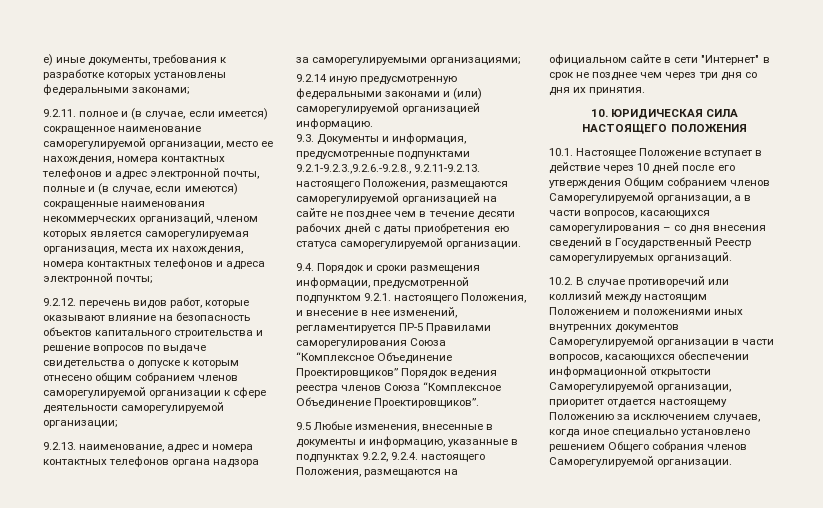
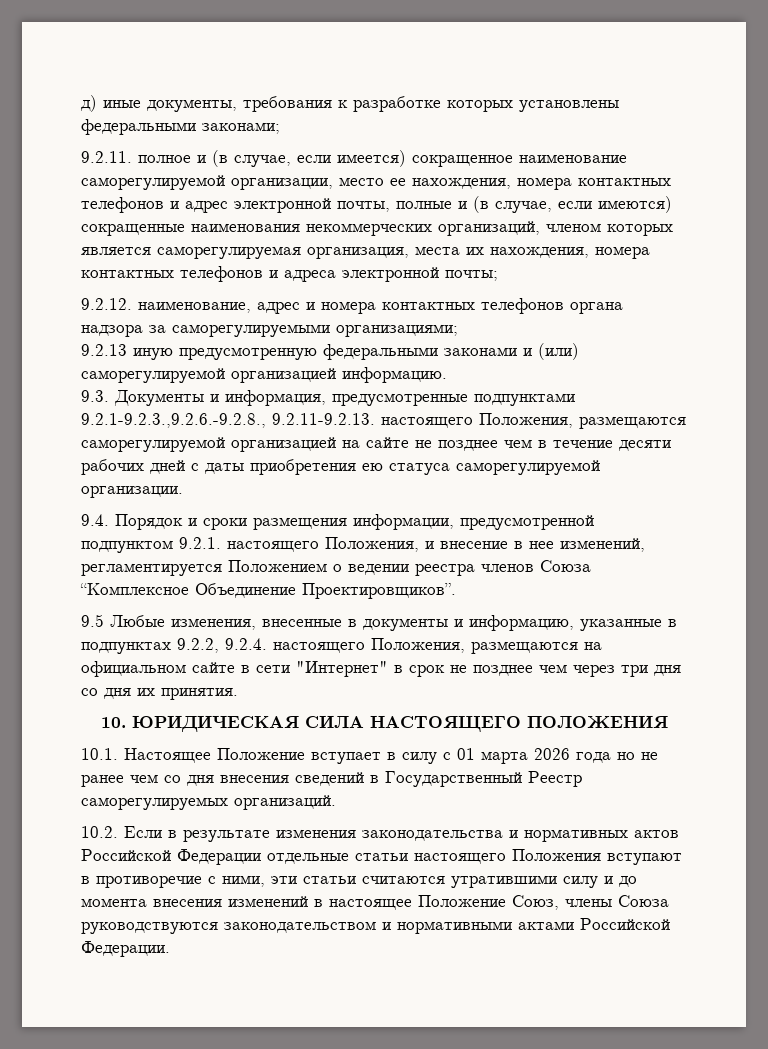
- е) иные документы, требования к разработке которых установлены федеральными законами;
+ д) иные документы, требования к разработке которых установлены федеральными законами;
- 9.2.12. перечень видов работ, которые оказывают влияние на безопасность объектов капитального строительства и решение вопросов по выдаче свидетельства о допуске к которым отнесено общим собранием членов саморегулируемой организации к сфере деятельности саморегулируемой организации;
- 9.2.13. наименование, адрес и номера контактных телефонов органа надзора за саморегулируемыми организациями;
+ 9.2.12. наименование, адрес и номера контактных телефонов органа надзора за саморегулируемыми организациями;
- 9.2.14 иную предусмотренную федеральными законами и (или) саморегулируемой организацией информацию.
+ 9.2.13 иную предусмотренную федеральными законами и (или) саморегулируемой организацией информацию.
- 9.4. Порядок и сроки размещения информации, предусмотренной подпунктом 9.2.1. настоящего Положения, и внесение в нее изменений, регламентируется ПР-5 Правилами саморегулирования Союза “Комплексное Объединение Проектировщиков” Порядок ведения реестра членов Союза “Комплексное Объединение Проектировщиков”.
+ 9.4. Порядок и сроки размещения информации, предусмотренной подпунктом 9.2.1. настоящего Положения, и внесение в нее изменений, регламентируется Положением о ведении реестра членов Союза “Комплексное Объединение Проектировщиков”.
- 10.1. Настоящее Положение вступает в действие через 10 дней после его утверждения Общим собранием членов Саморегулируемой организации, а в части вопросов, касающихся саморегулирования – со дня внесения сведений в Государственный Реестр саморегулируемых организаций.
+ 10.1. Настоящее Положение вступает в силу с 01 марта 2026 года но не ранее чем со дня внесения сведений в Государственный Реестр саморегулируемых организаций.
- 10.2. В случае противоречий или коллизий между настоящим Положением и положениями иных внутренних документов Саморегулируемой организации в части вопросов, касающихся обеспечении информационной открытости Саморегулируемой организации, приоритет отдается настоящему Положению за исключением случаев, когда иное специально установлено решением Общего собрания членов Саморегулируемой организации.
+ 10.2. Если в результате изменения законодательства и нормативных актов Российской Федерации отдельные статьи настоящего Положения вступают в противоречие с ними, эти статьи считаются утратившими силу и до момента внесения изменений в настоящее Положение Союз, члены Союза руководствуются законодательством и нормативными актами Российской Федерации.

